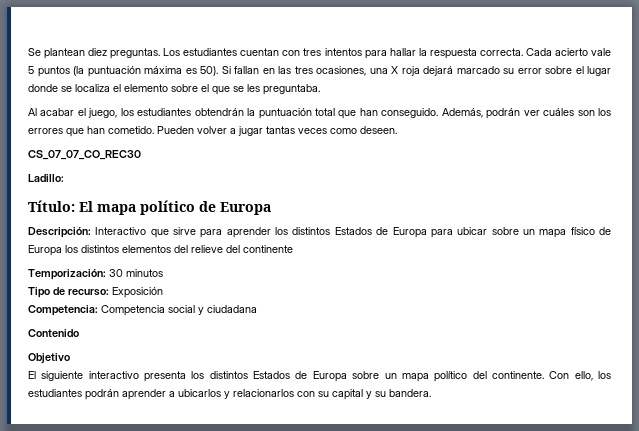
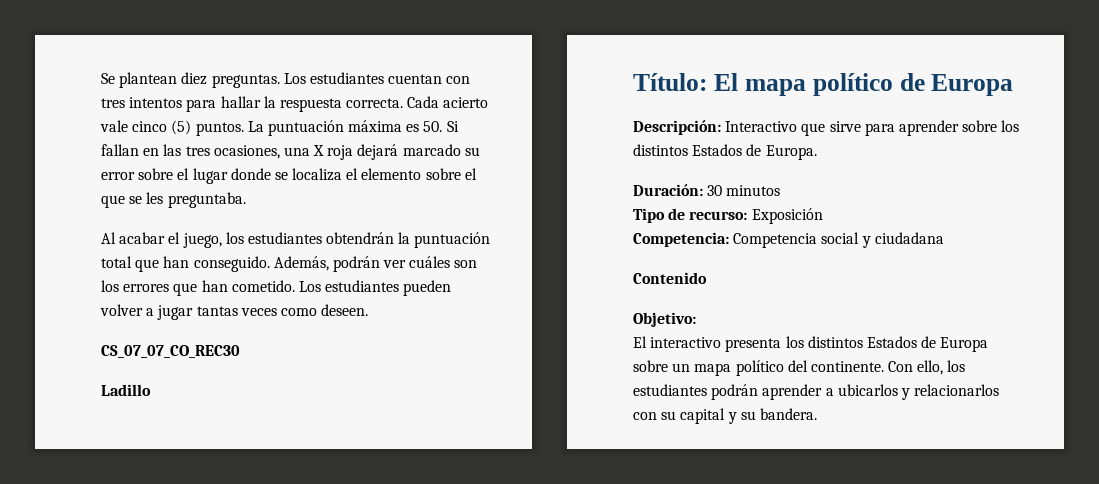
- Cada acierto vale 5 puntos (la puntuación máxima es 50). Si fallan en las tres ocasiones, una X roja dejará marcado su error sobre el lugar donde se localiza el elemento sobre el que se les preguntaba.
+ Cada acierto vale cinco (5) puntos. La puntuación máxima es 50. Si fallan en las tres ocasiones, una X roja dejará marcado su error sobre el lugar donde se localiza el elemento sobre el que se les preguntaba.
- Pueden volver a jugar tantas veces como deseen.
+ Los estudiantes pueden volver a jugar tantas veces como deseen.
- Ladillo:
+ Ladillo
- Descripción: Interactivo que sirve para aprender los distintos Estados de Europa para ubicar sobre un mapa físico de Europa los distintos elementos del relieve del continente
- Temporización: 30 minutos
+ Descripción: Interactivo que sirve para aprender sobre los distintos Estados de Europa.
+ Duración: 30 minutos
- Objetivo
- El siguiente interactivo presenta los distintos Estados de Europa sobre un mapa político del continente.
+ Objetivo:
+ El interactivo presenta los distintos Estados de Europa sobre un mapa político del continente.

